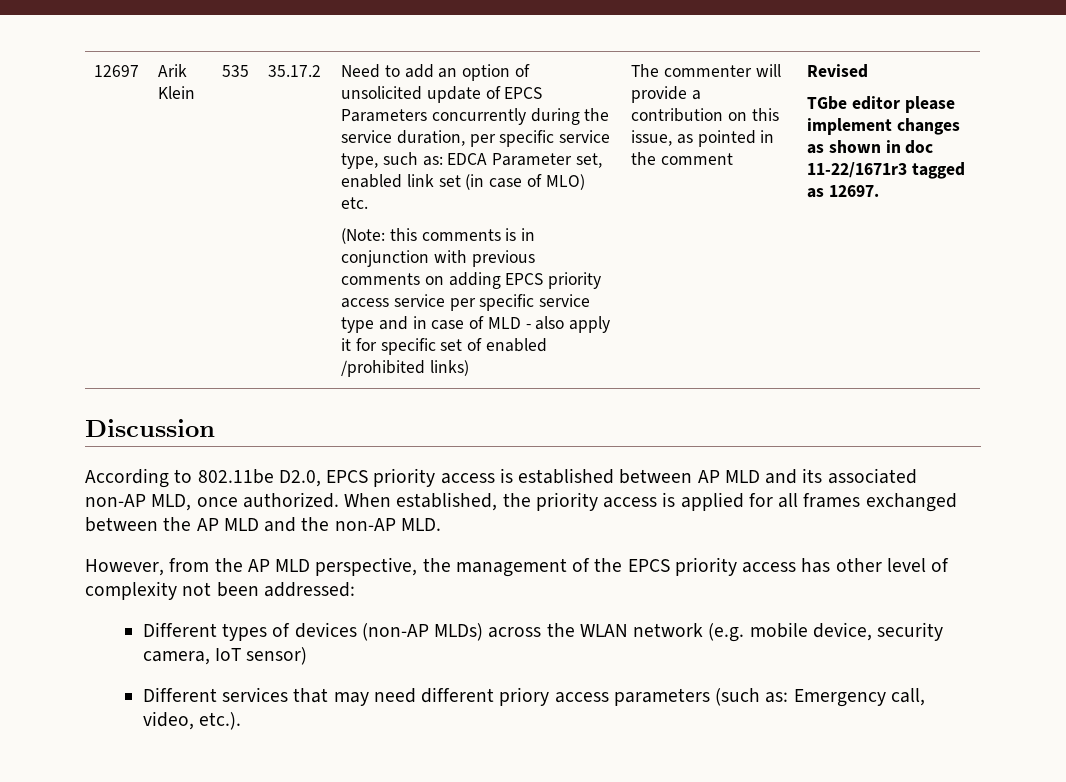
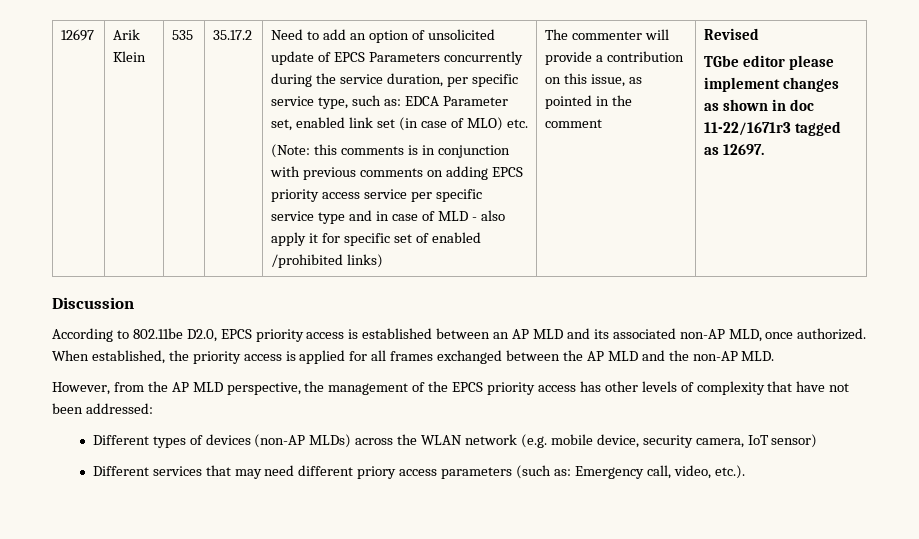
- According to 802.11be D2.0, EPCS priority access is established between AP MLD and its associated non-AP MLD, once authorized.
+ According to 802.11be D2.0, EPCS priority access is established between an AP MLD and its associated non-AP MLD, once authorized.
- However, from the AP MLD perspective, the management of the EPCS priority access has other level of complexity not been addressed:
+ However, from the AP MLD perspective, the management of the EPCS priority access has other levels of complexity that have not been addressed:

